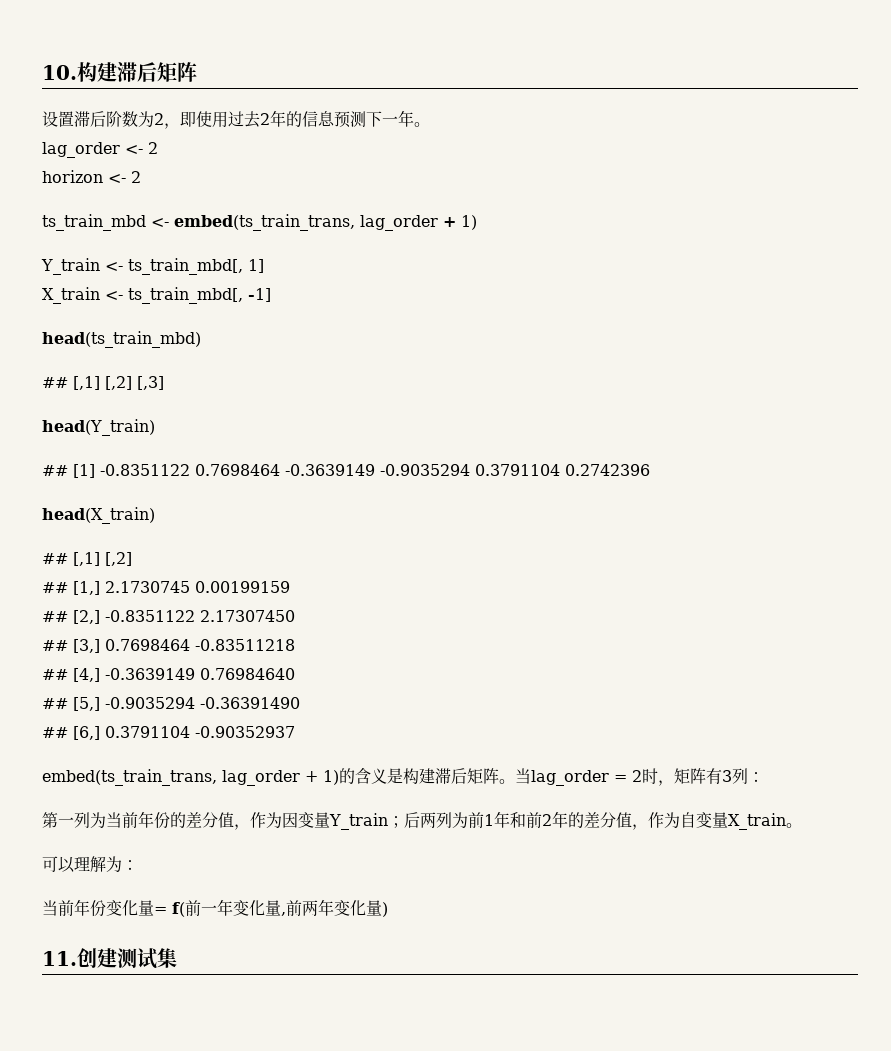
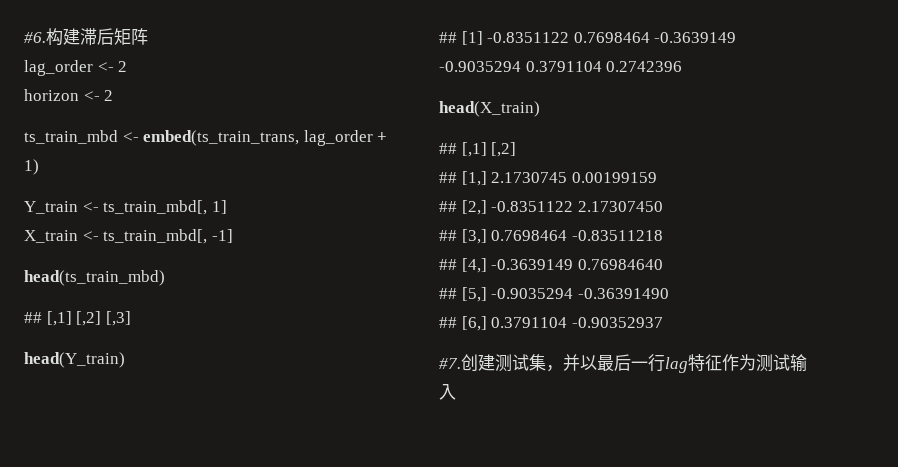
- 10.构建滞后矩阵
- 设置滞后阶数为2，即使用过去2年的信息预测下一年。
+ #6.构建滞后矩阵
- embed(ts_train_trans, lag_order + 1)的含义是构建滞后矩阵。当lag_order = 2时，矩阵有3列：
- 第一列为当前年份的差分值，作为因变量Y_train；后两列为前1年和前2年的差分值，作为自变量X_train。
- 可以理解为：
- 当前年份变化量= f(前一年变化量,前两年变化量)
- 11.创建测试集
+ #7.创建测试集，并以最后一行lag特征作为测试输入

